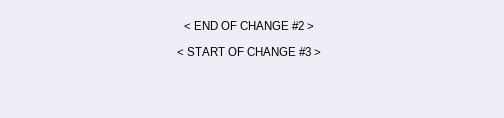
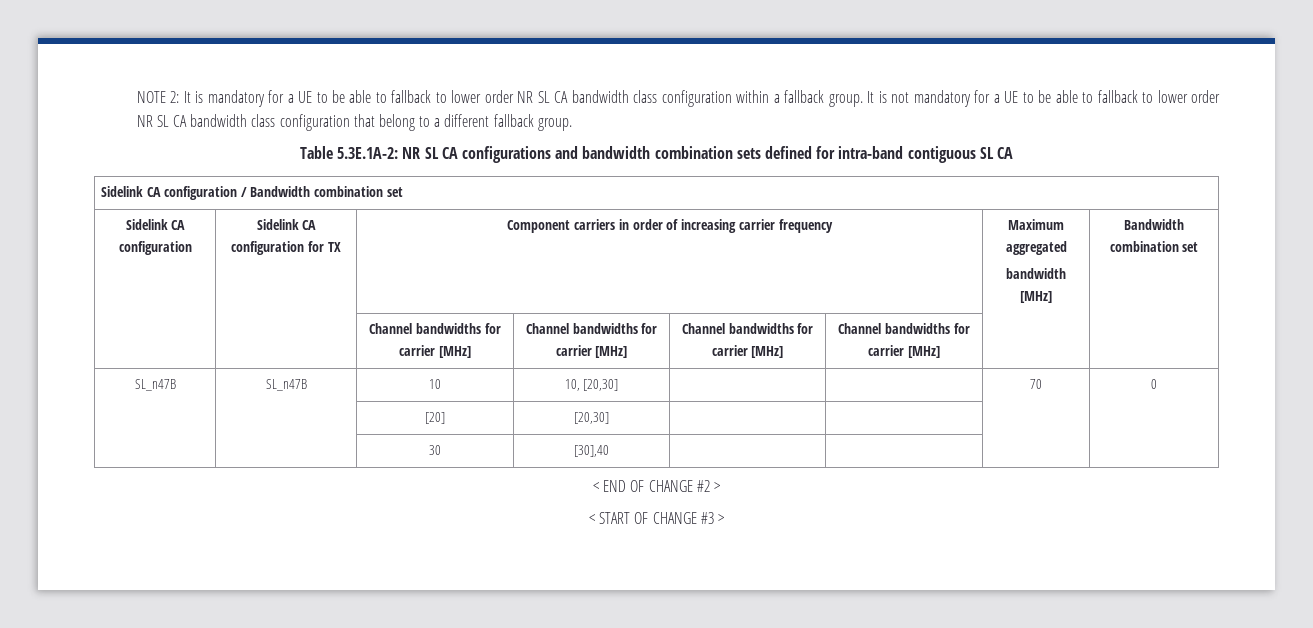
+ NOTE 2: It is mandatory for a UE to be able to fallback to lower order NR SL CA bandwidth class configuration within a fallback group. It is not mandatory for a UE to be able to fallback to lower order NR SL CA bandwidth class configuration that belong to a different fallback group.
+ Table 5.3E.1A-2: NR SL CA configurations and bandwidth combination sets defined for intra-band contiguous SL CA
+ Sidelink CA configuration / Bandwidth combination set
+ Sidelink CA configuration | Sidelink CA configuration for TX | Component carriers in order of increasing carrier frequency | Maximum aggregated
+ bandwidth [MHz] | Bandwidth combination set
+ | | Channel bandwidths for carrier [MHz] | Channel bandwidths for carrier [MHz] | Channel bandwidths for carrier [MHz] | Channel bandwidths for carrier [MHz] | |
+ SL_n47B | SL_n47B | 10 | 10, [20,30] | | | 70 | 0
+ | | [20] | [20,30] | | | |
+ | | 30 | [30],40 | | | |

